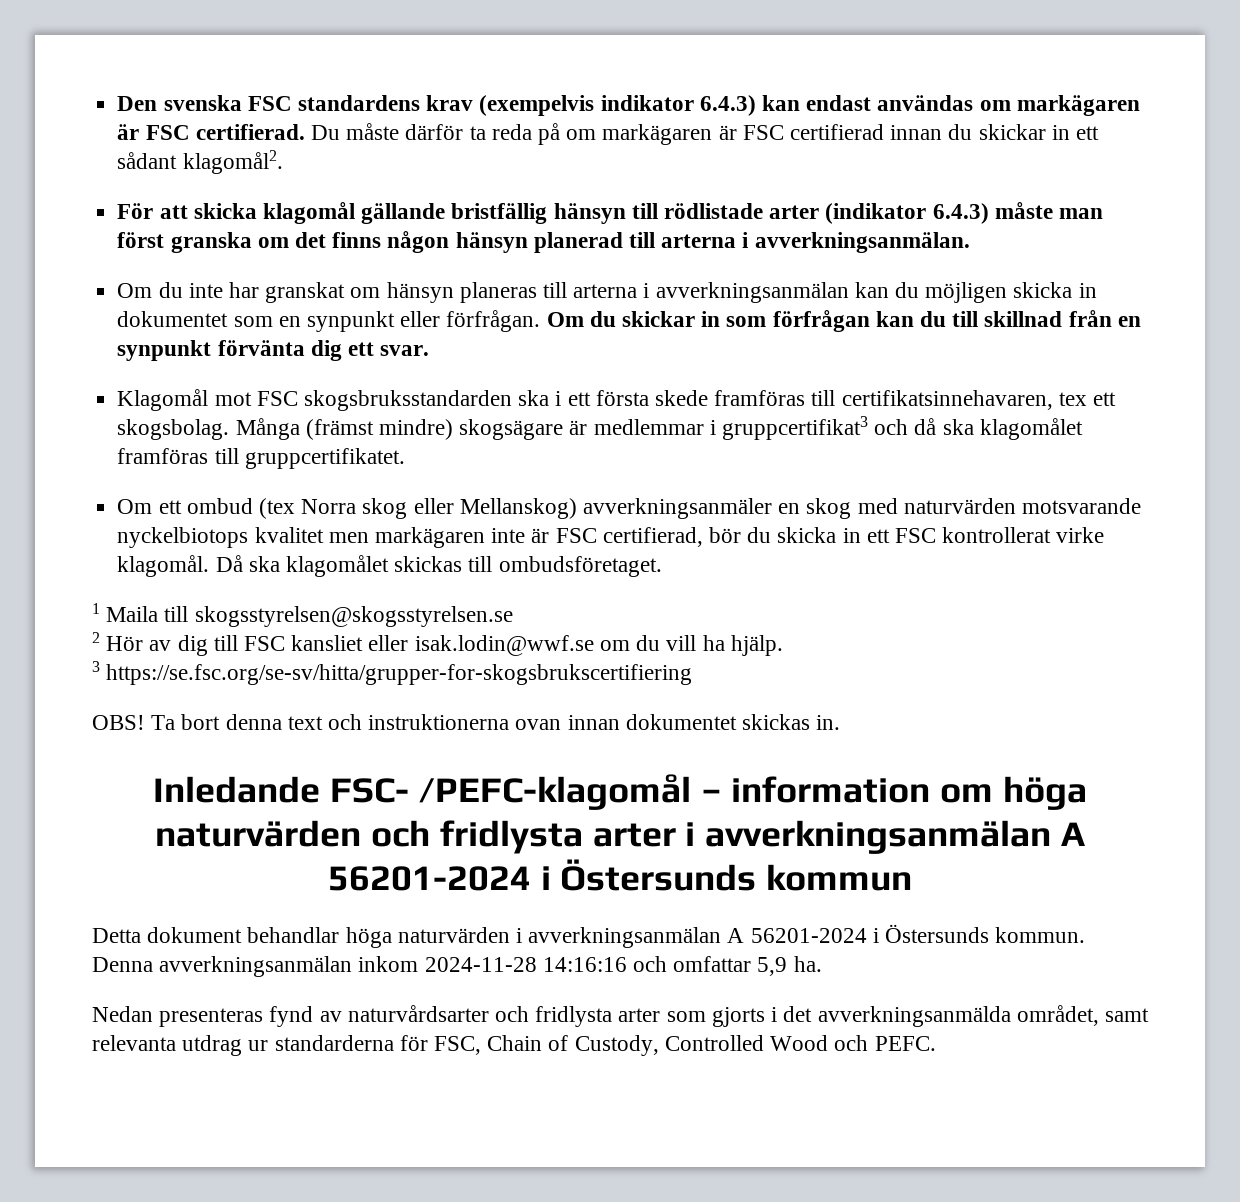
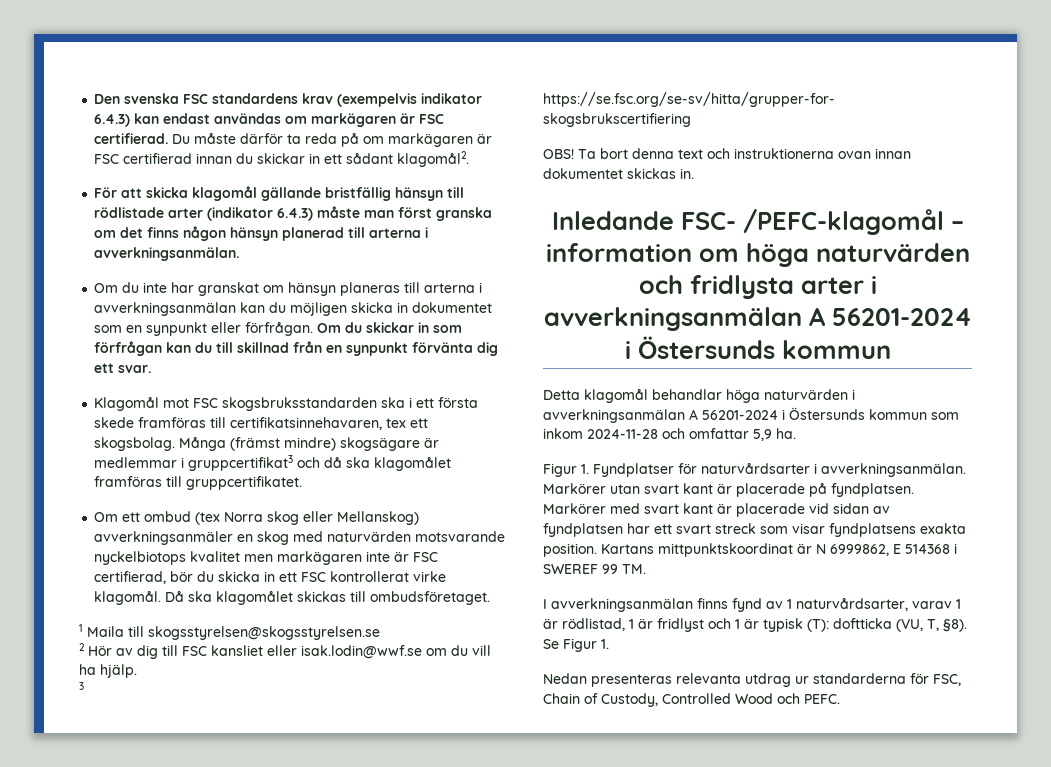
- Detta dokument behandlar höga naturvärden i avverkningsanmälan A 56201-2024 i Östersunds kommun. Denna avverkningsanmälan inkom 2024-11-28 14:16:16 och omfattar 5,9 ha.
+ Detta klagomål behandlar höga naturvärden i avverkningsanmälan A 56201-2024 i Östersunds kommun som inkom 2024-11-28 och omfattar 5,9 ha.
- Nedan presenteras fynd av naturvårdsarter och fridlysta arter som gjorts i det avverkningsanmälda området, samt relevanta utdrag ur standarderna för FSC, Chain of Custody, Controlled Wood och PEFC.
+ Figur 1. Fyndplatser för naturvårdsarter i avverkningsanmälan. Markörer utan svart kant är placerade på fyndplatsen. Markörer med svart kant är placerade vid sidan av fyndplatsen har ett svart streck som visar fyndplatsens exakta position. Kartans mittpunktskoordinat är N 6999862, E 514368 i SWEREF 99 TM.
+ I avverkningsanmälan finns fynd av 1 naturvårdsarter, varav 1 är rödlistad, 1 är fridlyst och 1 är typisk (T): doftticka (VU, T, §8). Se Figur 1.
+ Nedan presenteras relevanta utdrag ur standarderna för FSC, Chain of Custody, Controlled Wood och PEFC.

